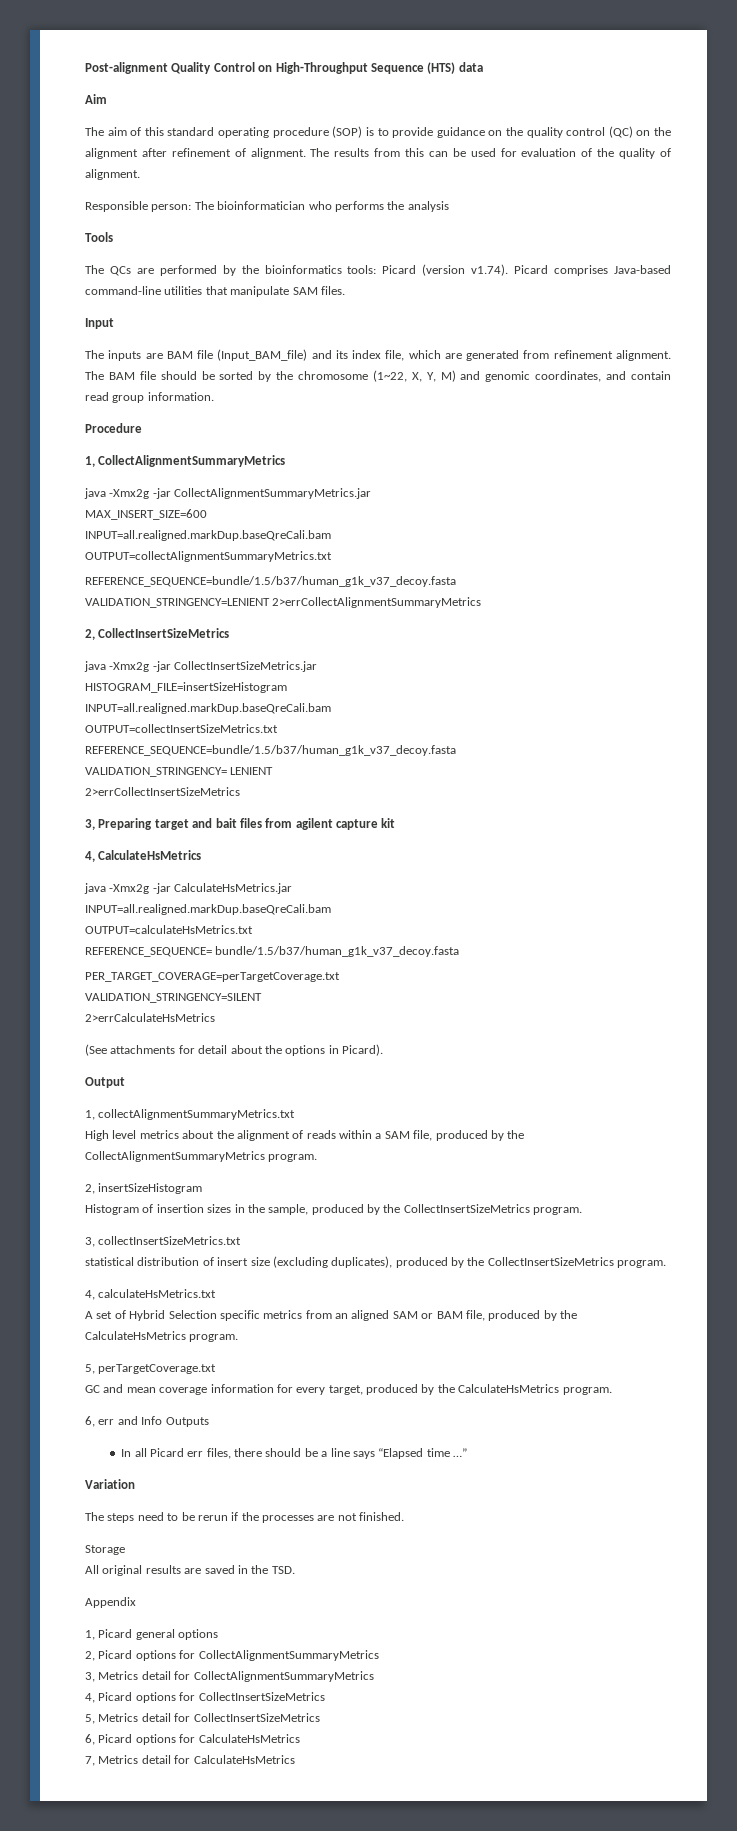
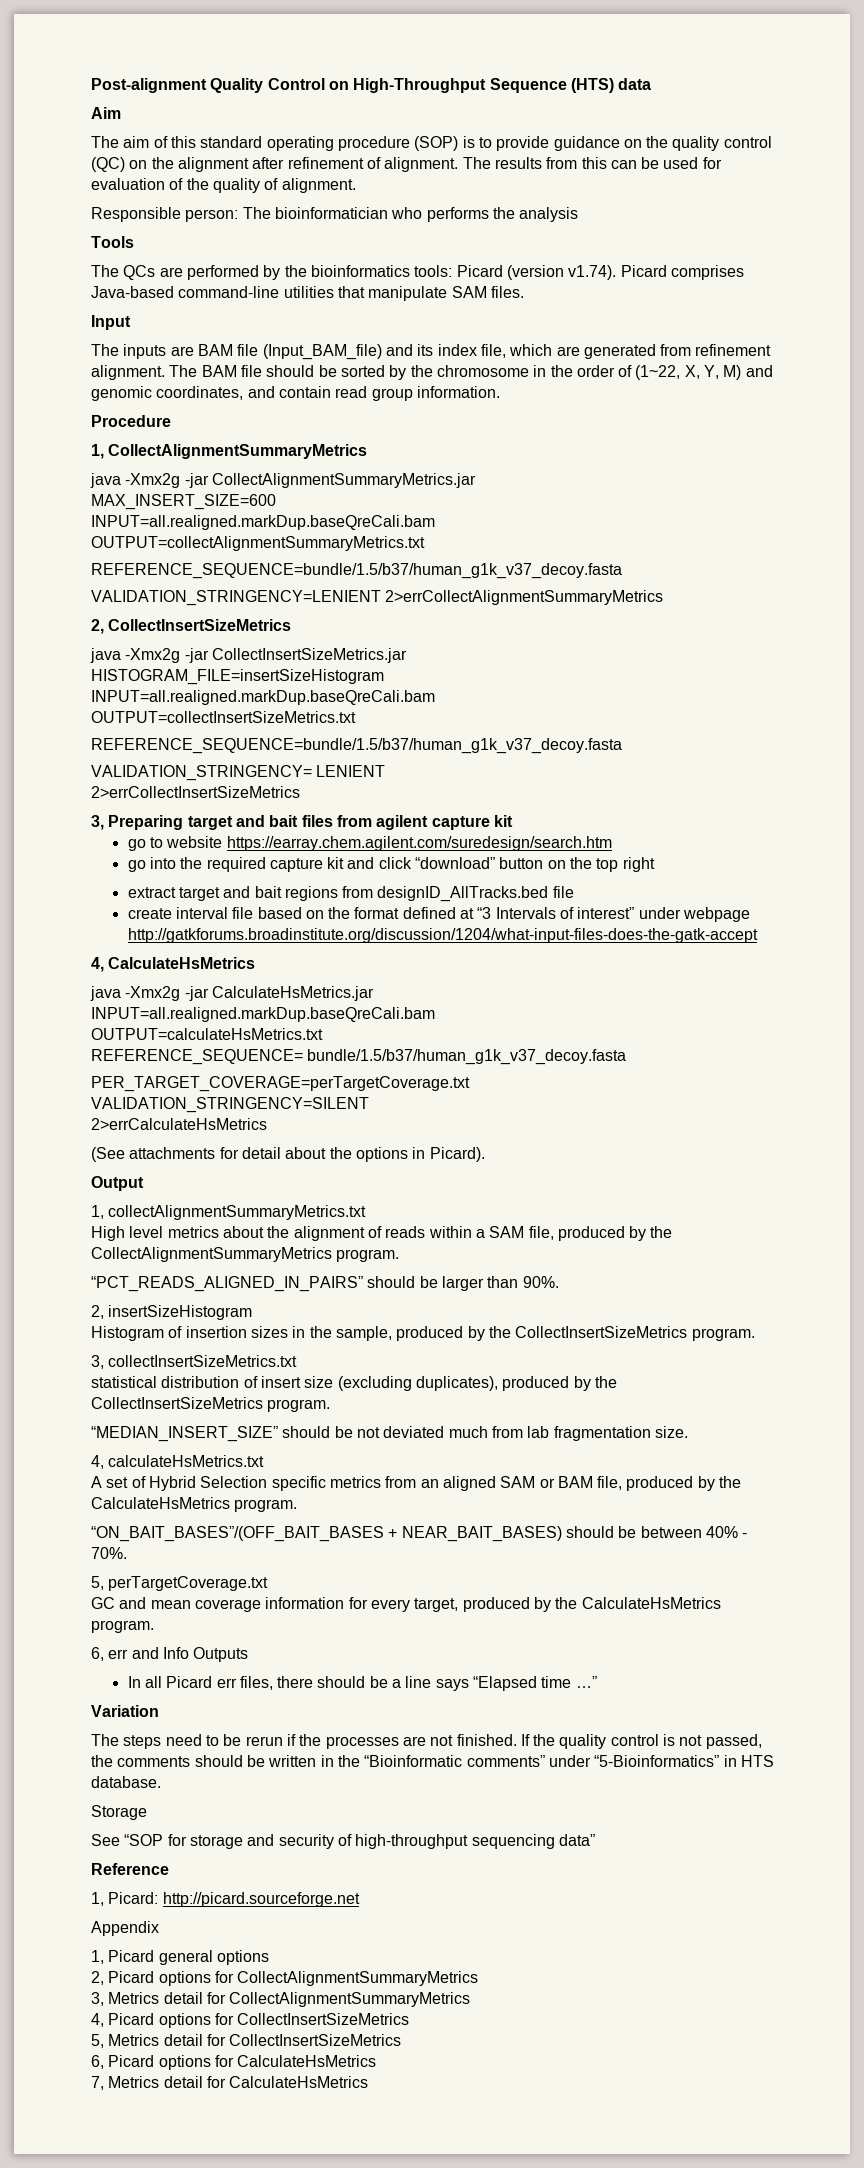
- The BAM file should be sorted by the chromosome (1~22, X, Y, M) and genomic coordinates, and contain read group information.
+ The BAM file should be sorted by the chromosome in the order of (1~22, X, Y, M) and genomic coordinates, and contain read group information.
+ go to website https://earray.chem.agilent.com/suredesign/search.htm
+ go into the required capture kit and click “download” button on the top right
+ extract target and bait regions from designID_AllTracks.bed file
+ create interval file based on the format defined at “3 Intervals of interest” under webpage http://gatkforums.broadinstitute.org/discussion/1204/what-input-files-does-the-gatk-accept
+ “PCT_READS_ALIGNED_IN_PAIRS” should be larger than 90%.
+ “MEDIAN_INSERT_SIZE” should be not deviated much from lab fragmentation size.
+ “ON_BAIT_BASES”/(OFF_BAIT_BASES + NEAR_BAIT_BASES) should be between 40% - 70%.
- The steps need to be rerun if the processes are not finished.
+ The steps need to be rerun if the processes are not finished. If the quality control is not passed, the comments should be written in the “Bioinformatic comments” under “5-Bioinformatics” in HTS database.
  Storage
- All original results are saved in the TSD.
+ See “SOP for storage and security of high-throughput sequencing data”
+ Reference
+ 1, Picard: http://picard.sourceforge.net

